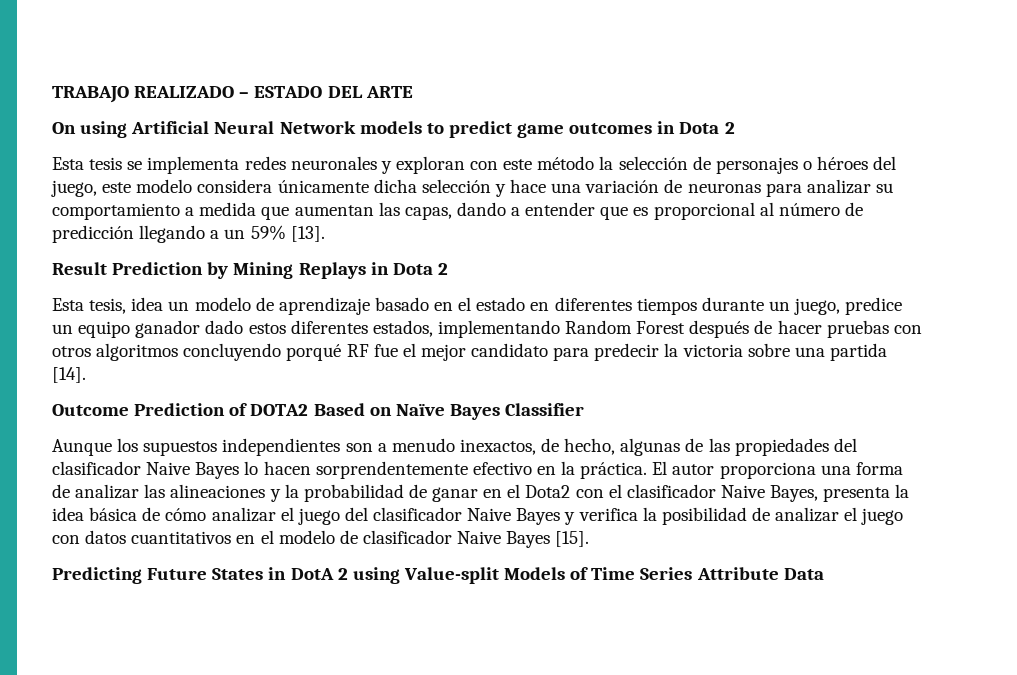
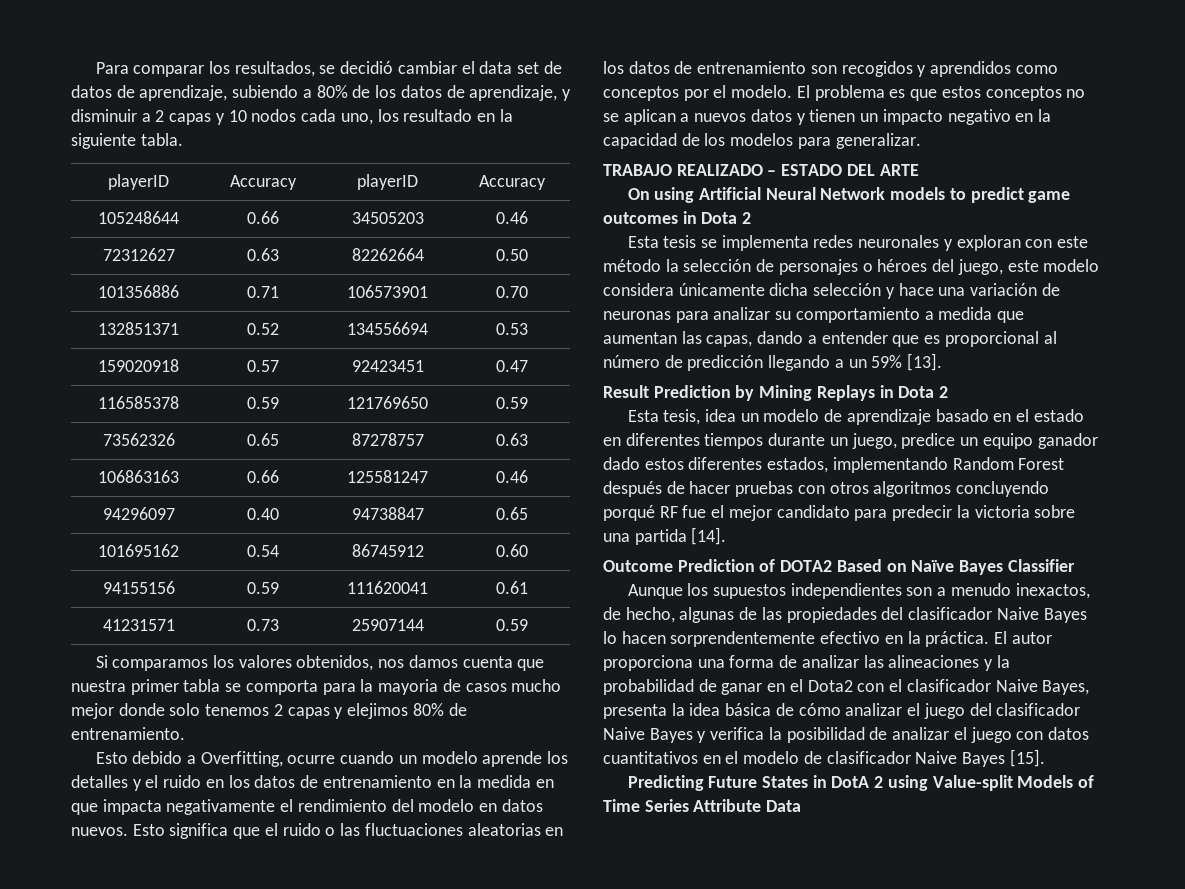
+ Para comparar los resultados, se decidió cambiar el data set de datos de aprendizaje, subiendo a 80% de los datos de aprendizaje, y disminuir a 2 capas y 10 nodos cada uno, los resultado en la siguiente tabla.
+ playerID | Accuracy | playerID | Accuracy
+ 105248644 | 0.66 | 34505203 | 0.46
+ 72312627 | 0.63 | 82262664 | 0.50
+ 101356886 | 0.71 | 106573901 | 0.70
+ 132851371 | 0.52 | 134556694 | 0.53
+ 159020918 | 0.57 | 92423451 | 0.47
+ 116585378 | 0.59 | 121769650 | 0.59
+ 73562326 | 0.65 | 87278757 | 0.63
+ 106863163 | 0.66 | 125581247 | 0.46
+ 94296097 | 0.40 | 94738847 | 0.65
+ 101695162 | 0.54 | 86745912 | 0.60
+ 94155156 | 0.59 | 111620041 | 0.61
+ 41231571 | 0.73 | 25907144 | 0.59
+ Si comparamos los valores obtenidos, nos damos cuenta que nuestra primer tabla se comporta para la mayoria de casos mucho mejor donde solo tenemos 2 capas y elejimos 80% de entrenamiento.
+ Esto debido a Overfitting, ocurre cuando un modelo aprende los detalles y el ruido en los datos de entrenamiento en la medida en que impacta negativamente el rendimiento del modelo en datos nuevos. Esto significa que el ruido o las fluctuaciones aleatorias en los datos de entrenamiento son recogidos y aprendidos como conceptos por el modelo. El problema es que estos conceptos no se aplican a nuevos datos y tienen un impacto negativo en la capacidad de los modelos para generalizar.

